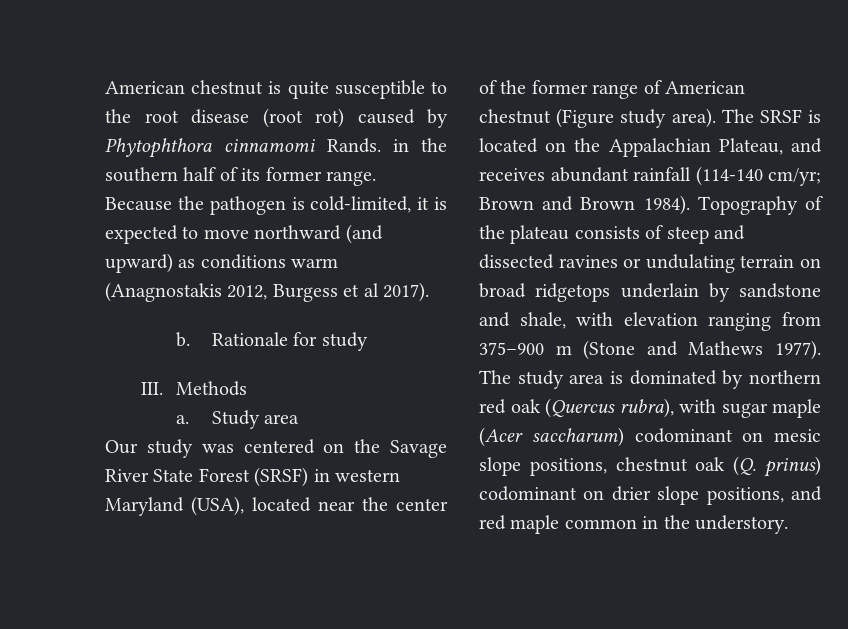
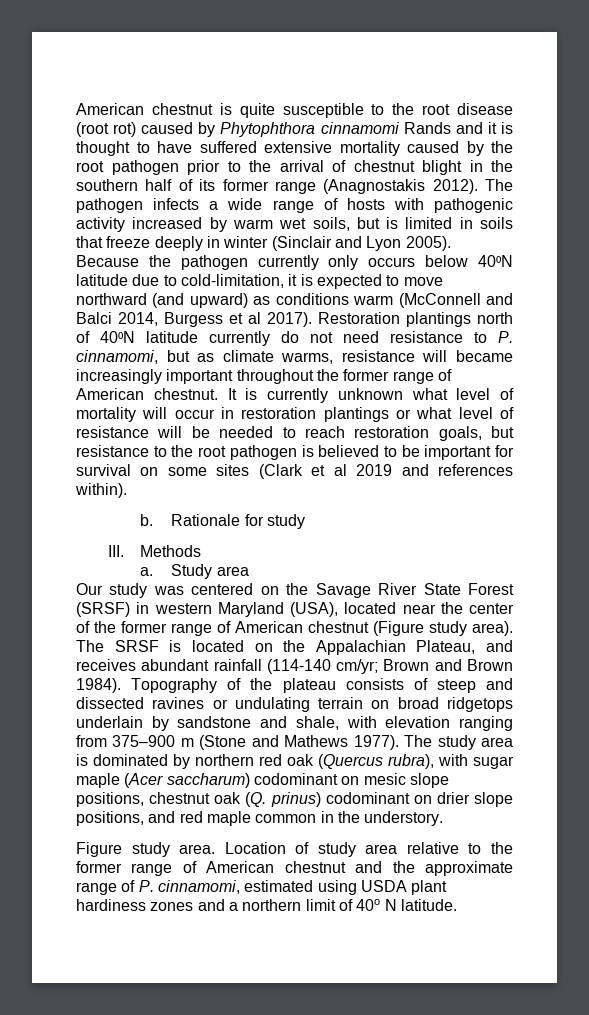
- American chestnut is quite susceptible to the root disease (root rot) caused by Phytophthora cinnamomi Rands. in the southern half of its former range. Because the pathogen is cold-limited, it is expected to move northward (and upward) as conditions warm (Anagnostakis 2012, Burgess et al 2017).
+ American chestnut is quite susceptible to the root disease (root rot) caused by Phytophthora cinnamomi Rands and it is thought to have suffered extensive mortality caused by the root pathogen prior to the arrival of chestnut blight in the southern half of its former range (Anagnostakis 2012). The pathogen infects a wide range of hosts with pathogenic activity increased by warm wet soils, but is limited in soils that freeze deeply in winter (Sinclair and Lyon 2005). Because the pathogen currently only occurs below 40⁰N latitude due to cold-limitation, it is expected to move northward (and upward) as conditions warm (McConnell and Balci 2014, Burgess et al 2017). Restoration plantings north of 40⁰N latitude currently do not need resistance to P. cinnamomi, but as climate warms, resistance will became increasingly important throughout the former range of American chestnut. It is currently unknown what level of mortality will occur in restoration plantings or what level of resistance will be needed to reach restoration goals, but resistance to the root pathogen is believed to be important for survival on some sites (Clark et al 2019 and references within).
+ Figure study area. Location of study area relative to the former range of American chestnut and the approximate range of P. cinnamomi, estimated using USDA plant hardiness zones and a northern limit of 40o N latitude.

